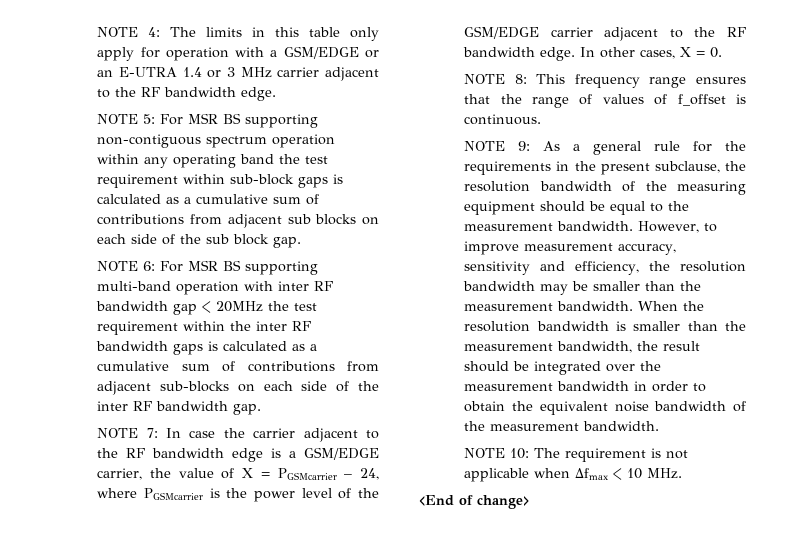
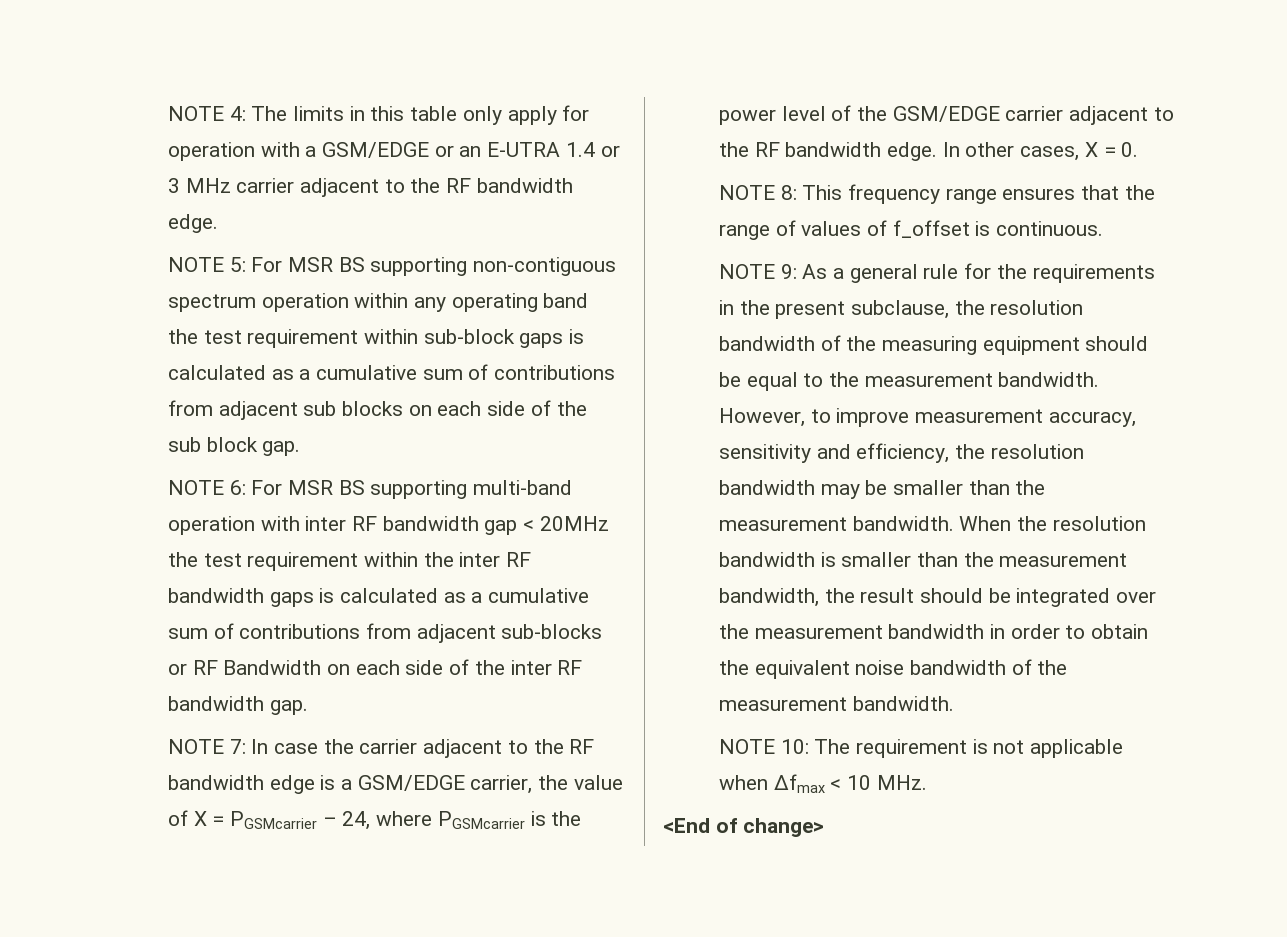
- NOTE 6: For MSR BS supporting multi-band operation with inter RF bandwidth gap < 20MHz the test requirement within the inter RF bandwidth gaps is calculated as a cumulative sum of contributions from adjacent sub-blocks on each side of the inter RF bandwidth gap.
+ NOTE 6: For MSR BS supporting multi-band operation with inter RF bandwidth gap < 20MHz the test requirement within the inter RF bandwidth gaps is calculated as a cumulative sum of contributions from adjacent sub-blocks or RF Bandwidth on each side of the inter RF bandwidth gap.

